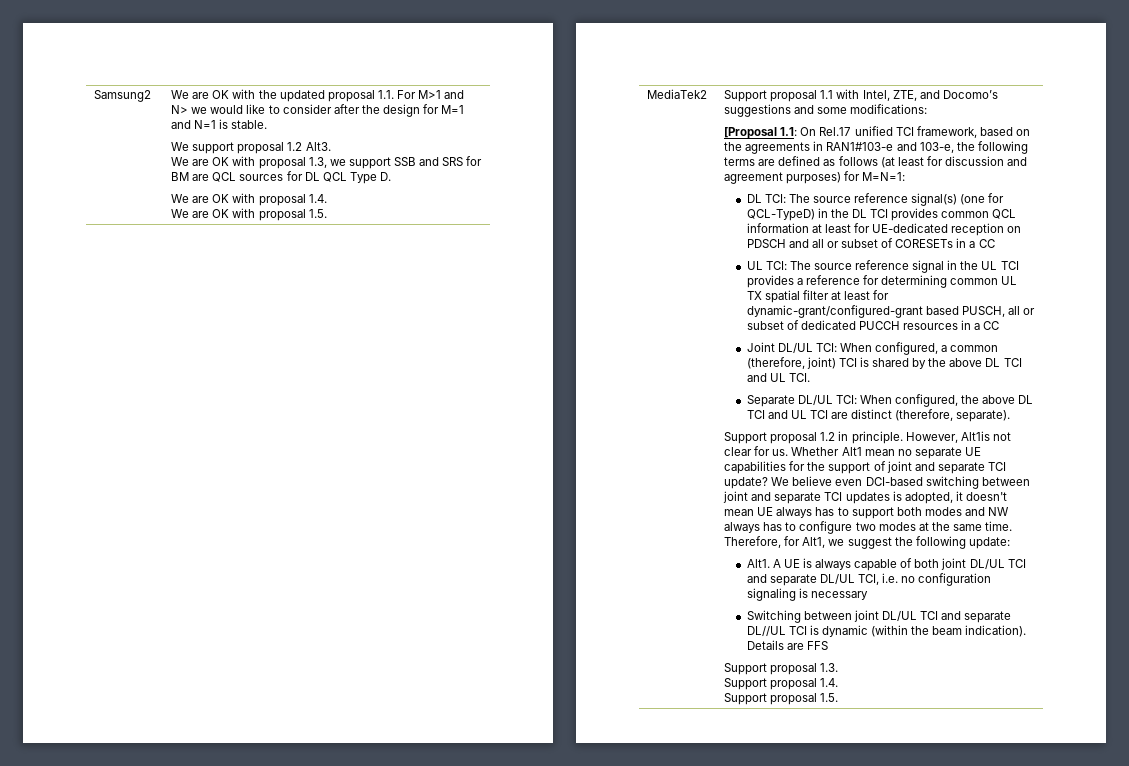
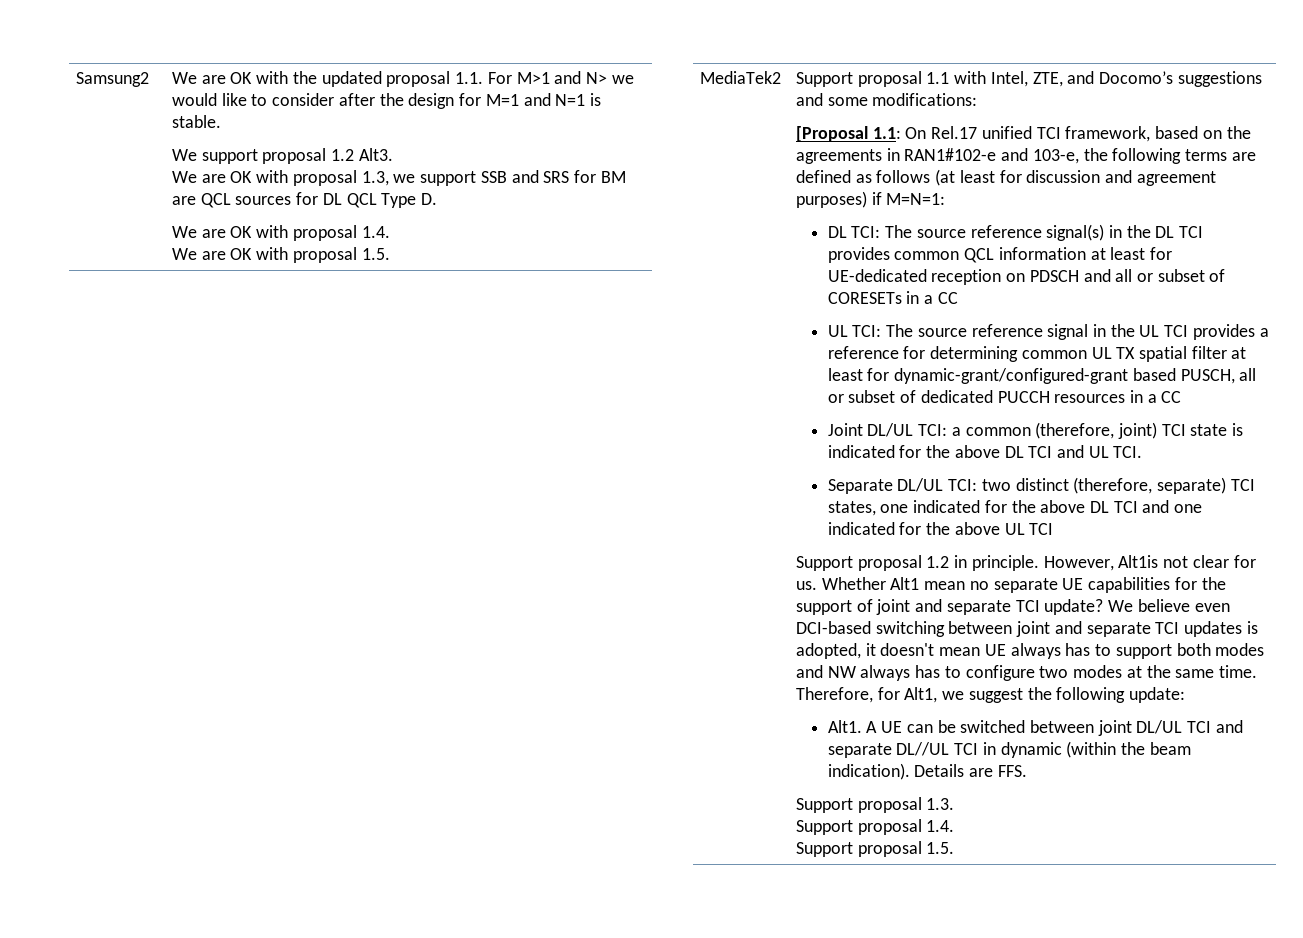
- [Proposal 1.1: On Rel.17 unified TCI framework, based on the agreements in RAN1#103-e and 103-e, the following terms are defined as follows (at least for discussion and agreement purposes) for M=N=1:
+ [Proposal 1.1: On Rel.17 unified TCI framework, based on the agreements in RAN1#102-e and 103-e, the following terms are defined as follows (at least for discussion and agreement purposes) if M=N=1:
- DL TCI: The source reference signal(s) (one for QCL-TypeD) in the DL TCI provides common QCL information at least for UE-dedicated reception on PDSCH and all or subset of CORESETs in a CC
+ DL TCI: The source reference signal(s) in the DL TCI provides common QCL information at least for UE-dedicated reception on PDSCH and all or subset of CORESETs in a CC
- Joint DL/UL TCI: When configured, a common (therefore, joint) TCI is shared by the above DL TCI and UL TCI.
+ Joint DL/UL TCI: a common (therefore, joint) TCI state is indicated for the above DL TCI and UL TCI.
- Separate DL/UL TCI: When configured, the above DL TCI and UL TCI are distinct (therefore, separate).
+ Separate DL/UL TCI: two distinct (therefore, separate) TCI states, one indicated for the above DL TCI and one indicated for the above UL TCI
- A UE is always capable of both joint DL/UL TCI and separate DL/UL TCI, i.e. no configuration signaling is necessary
- Switching between joint DL/UL TCI and separate DL//UL TCI is dynamic (within the beam indication).
+ A UE can be switched between joint DL/UL TCI and separate DL//UL TCI in dynamic (within the beam indication).
- Details are FFS
+ Details are FFS.

